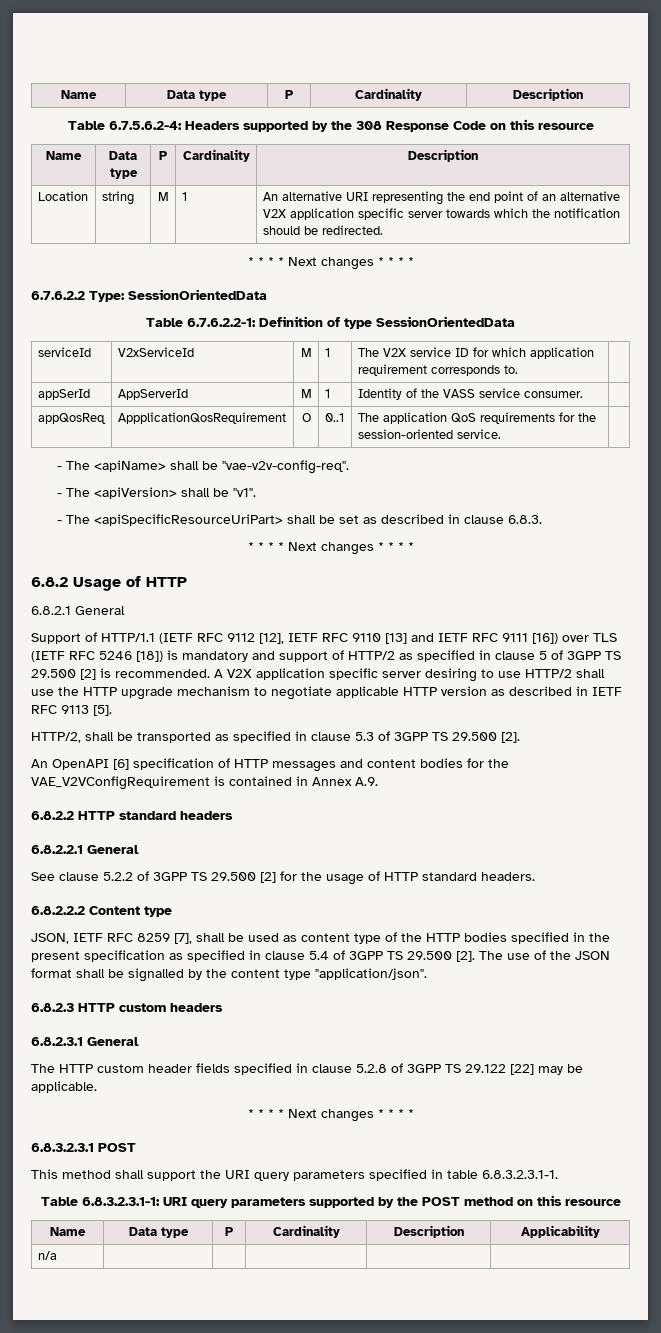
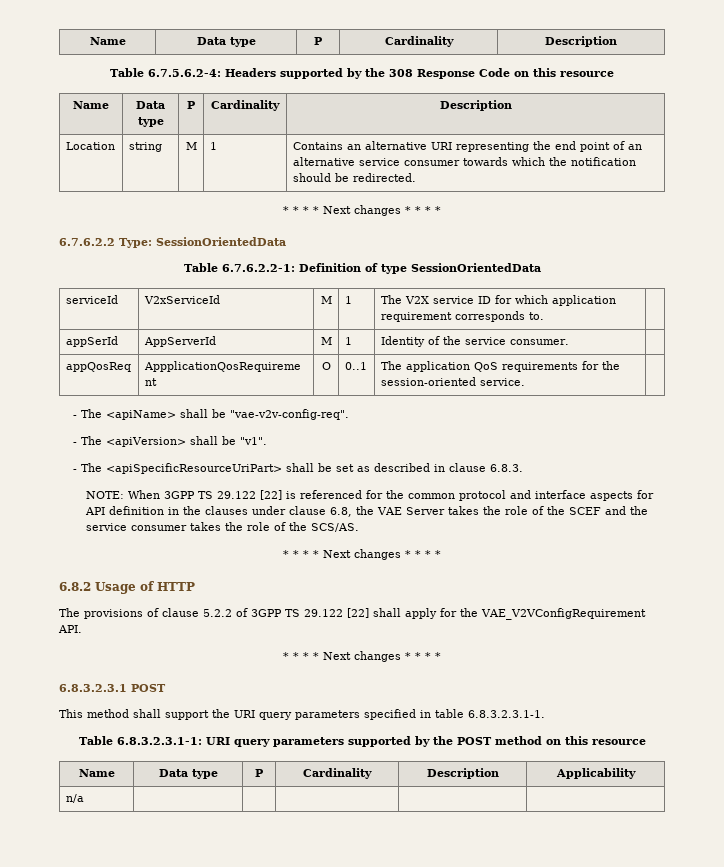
- Location | string | M | 1 | An alternative URI representing the end point of an alternative V2X application specific server towards which the notification should be redirected.
+ Location | string | M | 1 | Contains an alternative URI representing the end point of an alternative service consumer towards which the notification should be redirected.
- appSerId | AppServerId | M | 1 | Identity of the VASS service consumer. |
+ appSerId | AppServerId | M | 1 | Identity of the service consumer. |
+ NOTE: When 3GPP TS 29.122 [22] is referenced for the common protocol and interface aspects for API definition in the clauses under clause 6.8, the VAE Server takes the role of the SCEF and the service consumer takes the role of the SCS/AS.
- 6.8.2.1 General
- Support of HTTP/1.1 (IETF RFC 9112 [12], IETF RFC 9110 [13] and IETF RFC 9111 [16]) over TLS (IETF RFC 5246 [18]) is mandatory and support of HTTP/2 as specified in clause 5 of 3GPP TS 29.500 [2] is recommended. A V2X application specific server desiring to use HTTP/2 shall use the HTTP upgrade mechanism to negotiate applicable HTTP version as described in IETF RFC 9113 [5].
- HTTP/2, shall be transported as specified in clause 5.3 of 3GPP TS 29.500 [2].
- An OpenAPI [6] specification of HTTP messages and content bodies for the VAE_V2VConfigRequirement is contained in Annex A.9.
- 6.8.2.2 HTTP standard headers
- 6.8.2.2.1 General
- See clause 5.2.2 of 3GPP TS 29.500 [2] for the usage of HTTP standard headers.
- 6.8.2.2.2 Content type
- JSON, IETF RFC 8259 [7], shall be used as content type of the HTTP bodies specified in the present specification as specified in clause 5.4 of 3GPP TS 29.500 [2]. The use of the JSON format shall be signalled by the content type "application/json".
- 6.8.2.3 HTTP custom headers
- 6.8.2.3.1 General
- The HTTP custom header fields specified in clause 5.2.8 of 3GPP TS 29.122 [22] may be applicable.
+ The provisions of clause 5.2.2 of 3GPP TS 29.122 [22] shall apply for the VAE_V2VConfigRequirement API.

